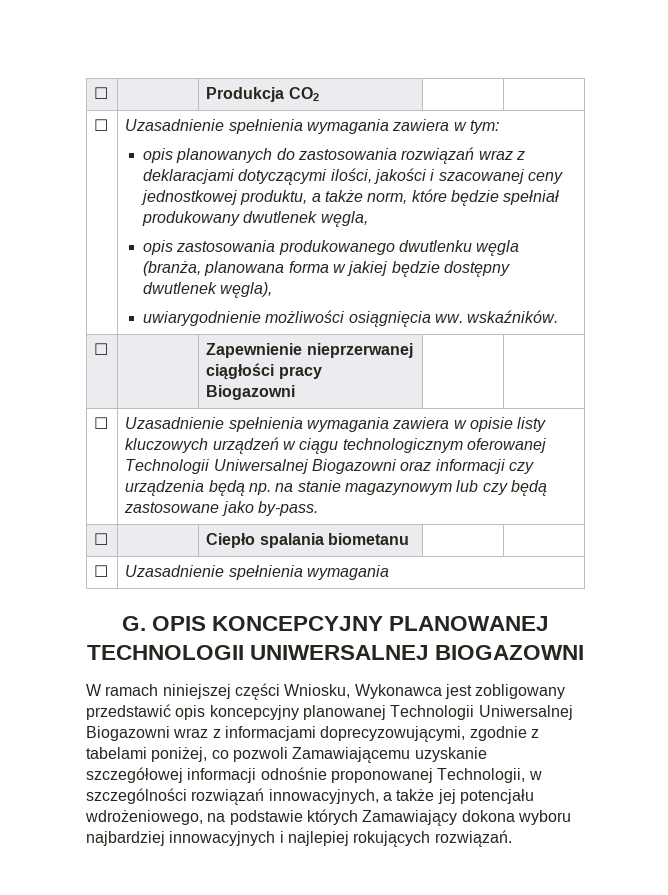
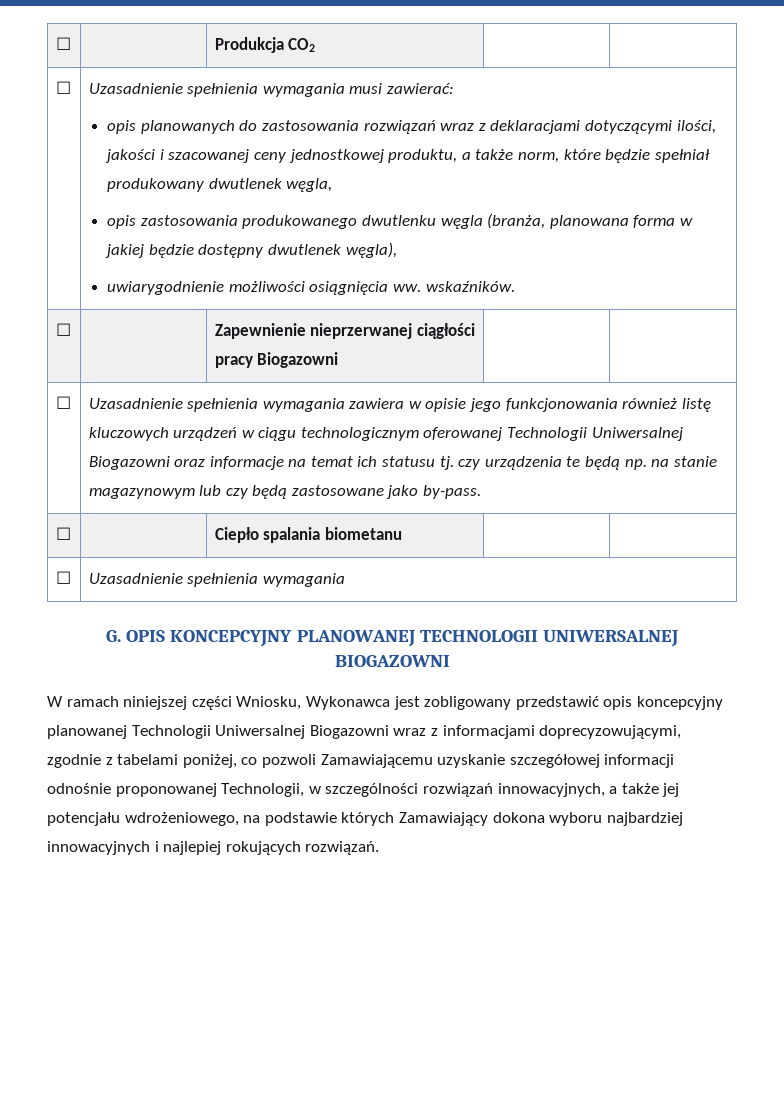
- Uzasadnienie spełnienia wymagania zawiera w tym:
+ Uzasadnienie spełnienia wymagania musi zawierać:
- Uzasadnienie spełnienia wymagania zawiera w opisie listy kluczowych urządzeń w ciągu technologicznym oferowanej Technologii Uniwersalnej Biogazowni oraz informacji czy urządzenia będą np. na stanie magazynowym lub czy będą zastosowane jako by-pass.
+ Uzasadnienie spełnienia wymagania zawiera w opisie jego funkcjonowania również listę kluczowych urządzeń w ciągu technologicznym oferowanej Technologii Uniwersalnej Biogazowni oraz informacje na temat ich statusu tj. czy urządzenia te będą np. na stanie magazynowym lub czy będą zastosowane jako by-pass.

